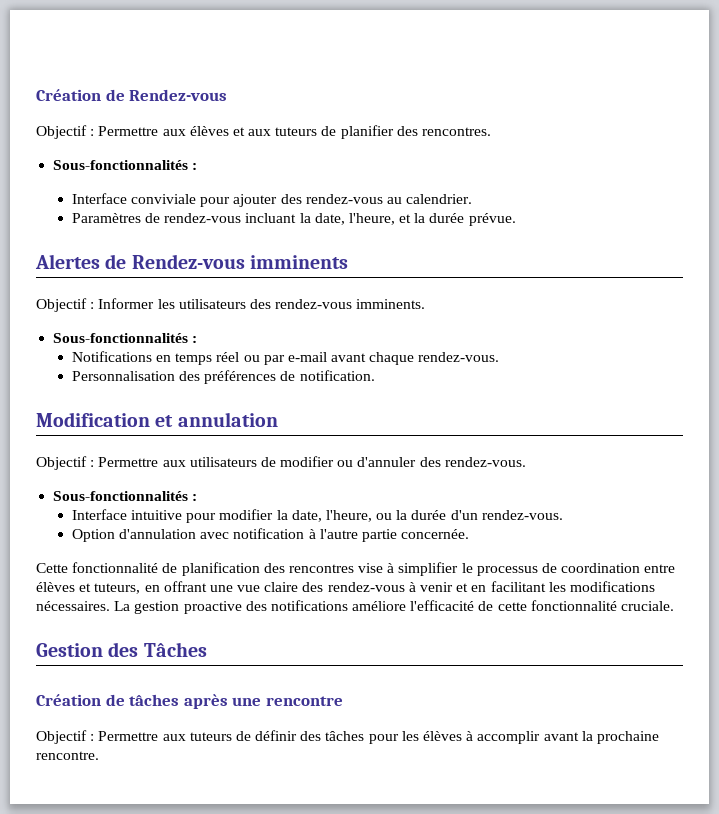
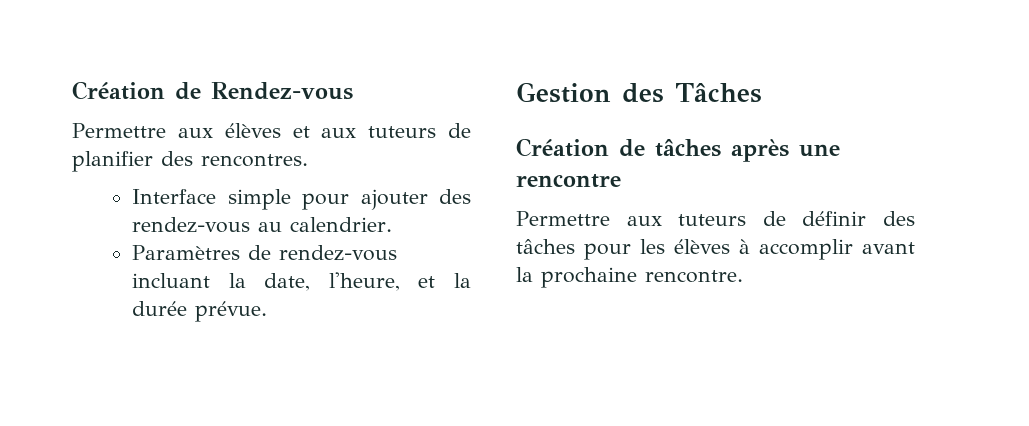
- Objectif : Permettre aux élèves et aux tuteurs de planifier des rencontres.
- Sous-fonctionnalités :
- Interface conviviale pour ajouter des rendez-vous au calendrier.
+ Permettre aux élèves et aux tuteurs de planifier des rencontres.
+ Interface simple pour ajouter des rendez-vous au calendrier.
- Alertes de Rendez-vous imminents
- Objectif : Informer les utilisateurs des rendez-vous imminents.
- Sous-fonctionnalités :
- Notifications en temps réel ou par e-mail avant chaque rendez-vous.
- Personnalisation des préférences de notification.
- Modification et annulation
- Objectif : Permettre aux utilisateurs de modifier ou d'annuler des rendez-vous.
- Sous-fonctionnalités :
- Interface intuitive pour modifier la date, l'heure, ou la durée d'un rendez-vous.
- Option d'annulation avec notification à l'autre partie concernée.
- Cette fonctionnalité de planification des rencontres vise à simplifier le processus de coordination entre élèves et tuteurs, en offrant une vue claire des rendez-vous à venir et en facilitant les modifications nécessaires. La gestion proactive des notifications améliore l'efficacité de cette fonctionnalité cruciale.
- Objectif : Permettre aux tuteurs de définir des tâches pour les élèves à accomplir avant la prochaine rencontre.
+ Permettre aux tuteurs de définir des tâches pour les élèves à accomplir avant la prochaine rencontre.

